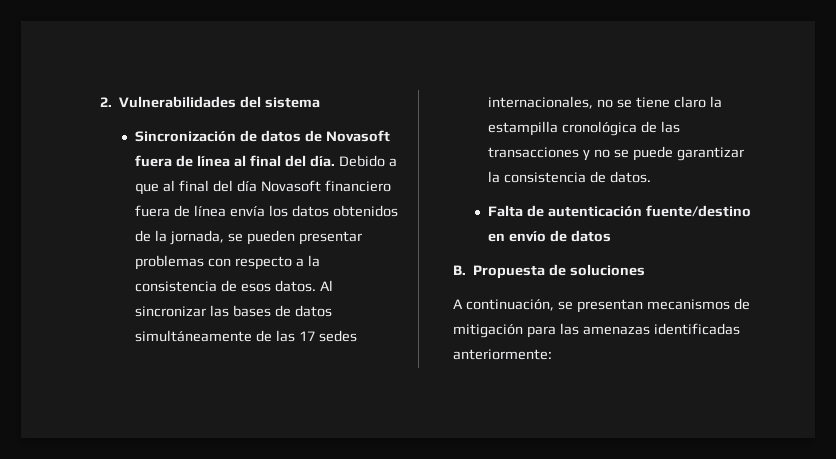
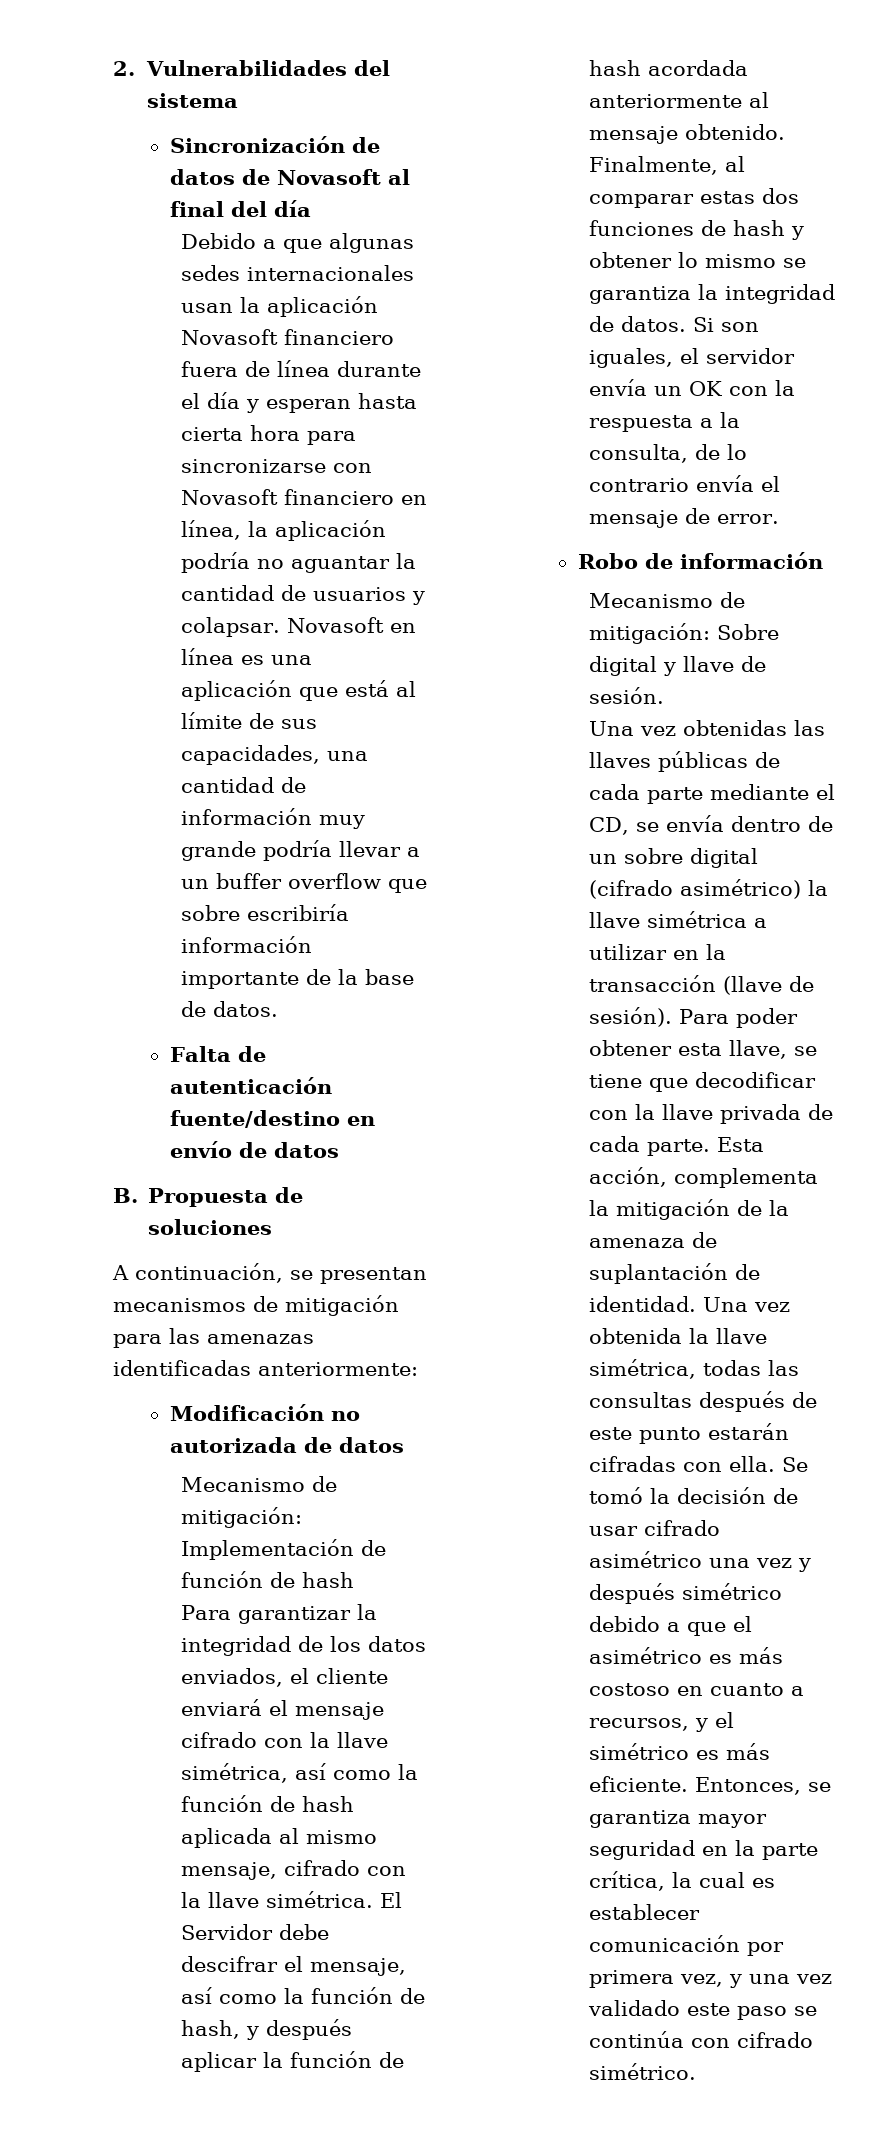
- Sincronización de datos de Novasoft fuera de línea al final del día. Debido a que al final del día Novasoft financiero fuera de línea envía los datos obtenidos de la jornada, se pueden presentar problemas con respecto a la consistencia de esos datos. Al sincronizar las bases de datos simultáneamente de las 17 sedes internacionales, no se tiene claro la estampilla cronológica de las transacciones y no se puede garantizar la consistencia de datos.
+ Sincronización de datos de Novasoft al final del día
+ Debido a que algunas sedes internacionales usan la aplicación Novasoft financiero fuera de línea durante el día y esperan hasta cierta hora para sincronizarse con Novasoft financiero en línea, la aplicación podría no aguantar la cantidad de usuarios y colapsar. Novasoft en línea es una aplicación que está al límite de sus capacidades, una cantidad de información muy grande podría llevar a un buffer overflow que sobre escribiría información importante de la base de datos.
+ Modificación no autorizada de datos
+ Mecanismo de mitigación: Implementación de función de hash
+ Para garantizar la integridad de los datos enviados, el cliente enviará el mensaje cifrado con la llave simétrica, así como la función de hash aplicada al mismo mensaje, cifrado con la llave simétrica. El Servidor debe descifrar el mensaje, así como la función de hash, y después aplicar la función de hash acordada anteriormente al mensaje obtenido. Finalmente, al comparar estas dos funciones de hash y obtener lo mismo se garantiza la integridad de datos. Si son iguales, el servidor envía un OK con la respuesta a la consulta, de lo contrario envía el mensaje de error.
+ Robo de información
+ Mecanismo de mitigación: Sobre digital y llave de sesión.
+ Una vez obtenidas las llaves públicas de cada parte mediante el CD, se envía dentro de un sobre digital (cifrado asimétrico) la llave simétrica a utilizar en la transacción (llave de sesión). Para poder obtener esta llave, se tiene que decodificar con la llave privada de cada parte. Esta acción, complementa la mitigación de la amenaza de suplantación de identidad. Una vez obtenida la llave simétrica, todas las consultas después de este punto estarán cifradas con ella. Se tomó la decisión de usar cifrado asimétrico una vez y después simétrico debido a que el asimétrico es más costoso en cuanto a recursos, y el simétrico es más eficiente. Entonces, se garantiza mayor seguridad en la parte crítica, la cual es establecer comunicación por primera vez, y una vez validado este paso se continúa con cifrado simétrico.

